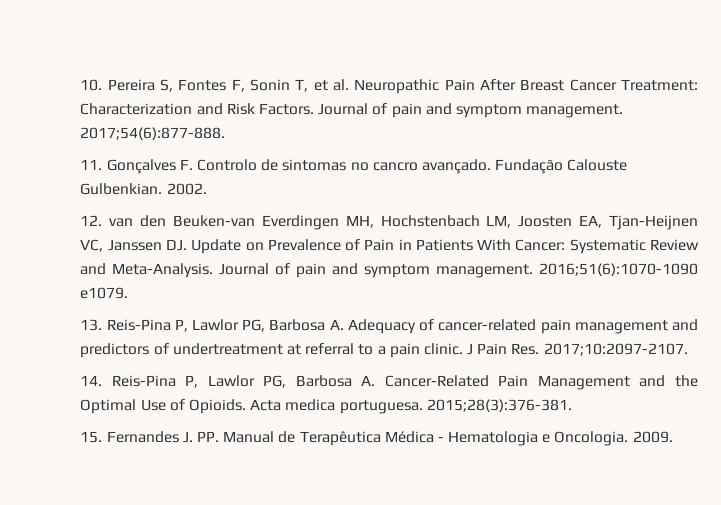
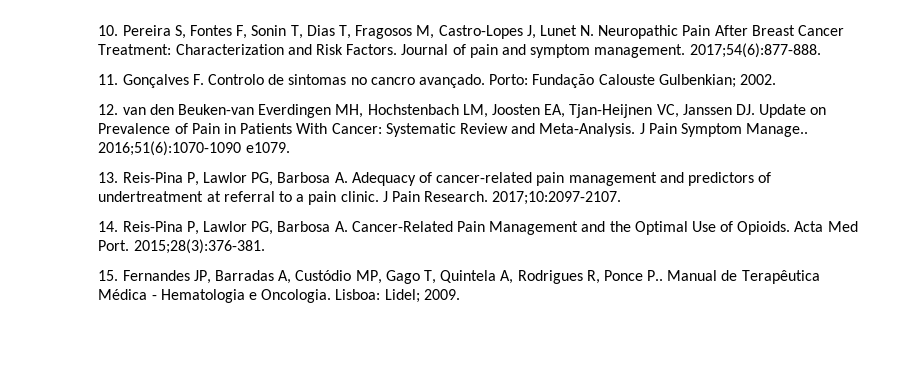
- 10. Pereira S, Fontes F, Sonin T, et al. Neuropathic Pain After Breast Cancer Treatment: Characterization and Risk Factors.
+ 10. Pereira S, Fontes F, Sonin T, Dias T, Fragosos M, Castro-Lopes J, Lunet N. Neuropathic Pain After Breast Cancer Treatment: Characterization and Risk Factors.
- Fundação Calouste Gulbenkian. 2002.
+ Porto: Fundação Calouste Gulbenkian; 2002.
- 12. van den Beuken-van Everdingen MH, Hochstenbach LM, Joosten EA, Tjan-Heijnen VC, Janssen DJ. Update on Prevalence of Pain in Patients With Cancer: Systematic Review and Meta-Analysis. Journal of pain and symptom management.
+ 12. van den Beuken-van Everdingen MH, Hochstenbach LM, Joosten EA, Tjan-Heijnen VC, Janssen DJ. Update on Prevalence of Pain in Patients With Cancer: Systematic Review and Meta-Analysis. J Pain Symptom Manage..
- J Pain Res. 2017;10:2097-2107.
+ J Pain Research. 2017;10:2097-2107.
- Acta medica portuguesa.
+ Acta Med Port.
- 15. Fernandes J. PP. Manual de Terapêutica Médica - Hematologia e Oncologia.
+ 15. Fernandes JP, Barradas A, Custódio MP, Gago T, Quintela A, Rodrigues R, Ponce P.. Manual de Terapêutica Médica - Hematologia e Oncologia.
- 2009.
+ Lisboa: Lidel; 2009.

